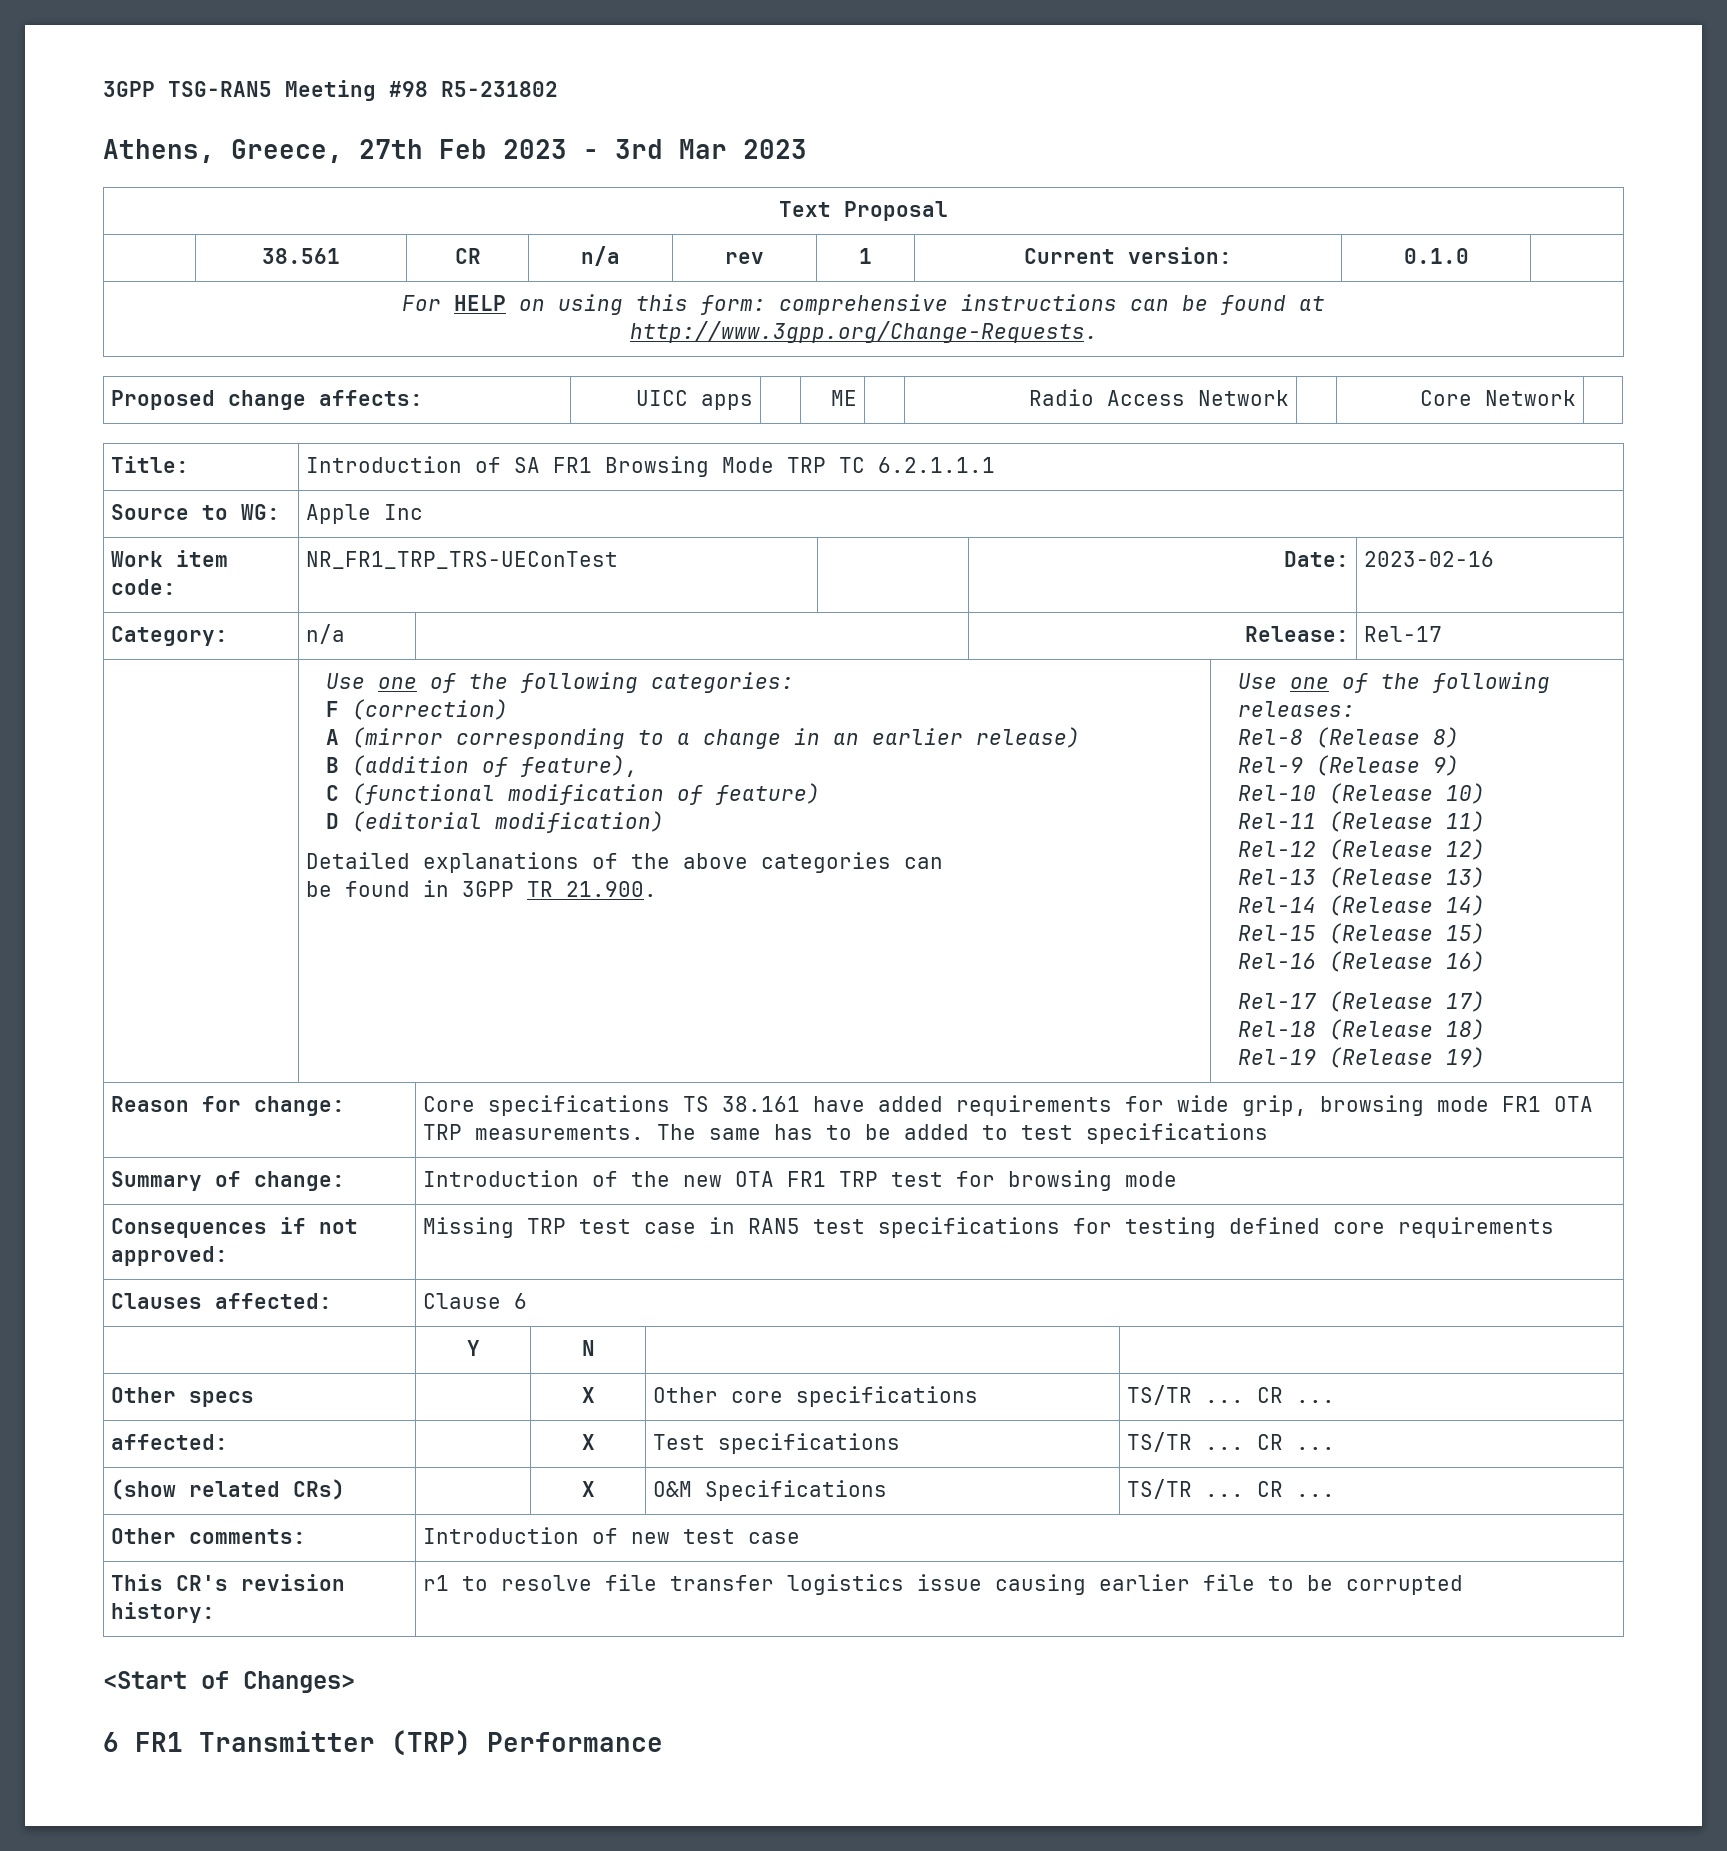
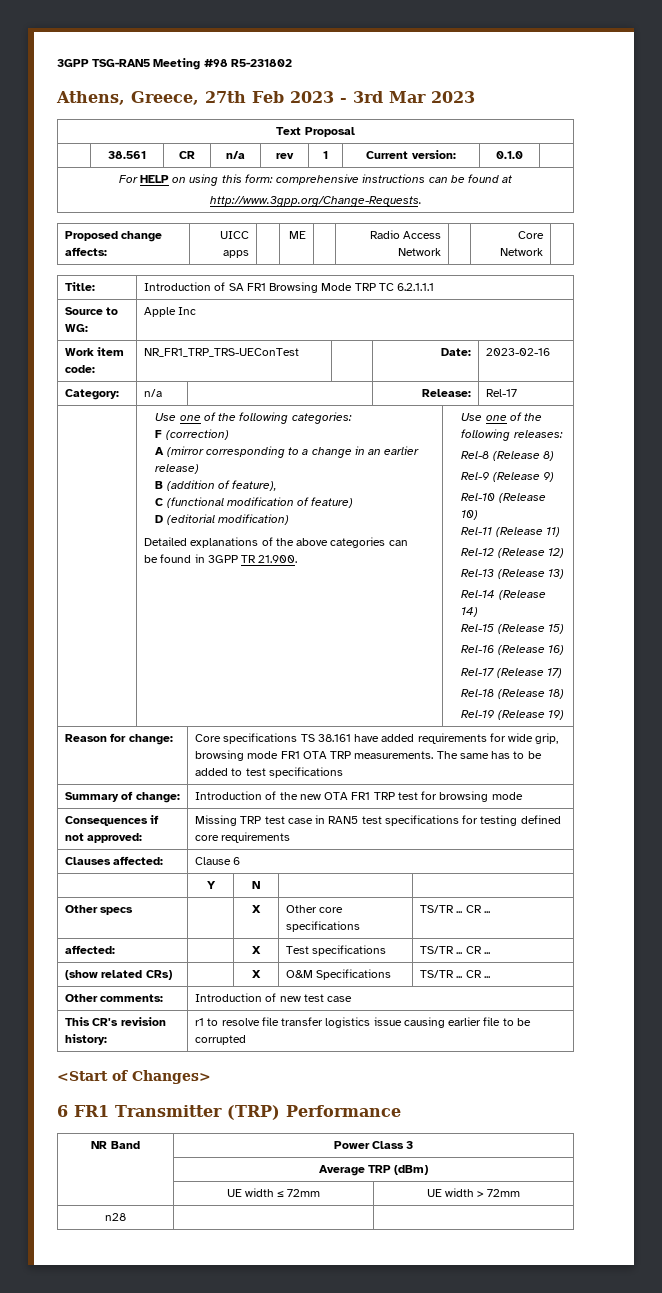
+ NR Band | Power Class 3
+ | Average TRP (dBm)
+ | UE width ≤ 72mm | UE width > 72mm
+ n28 | |

